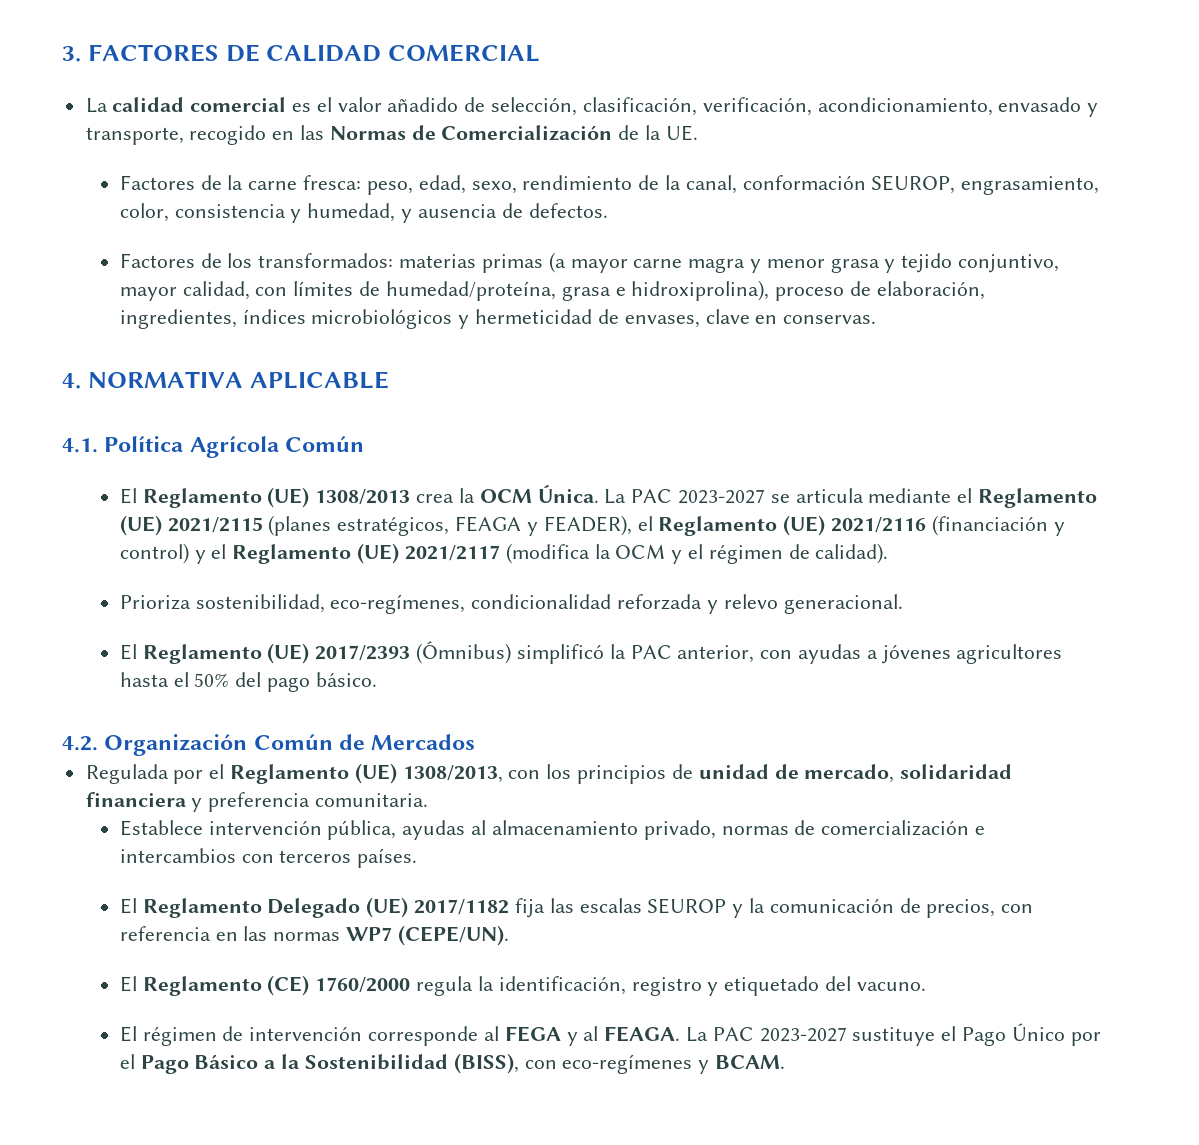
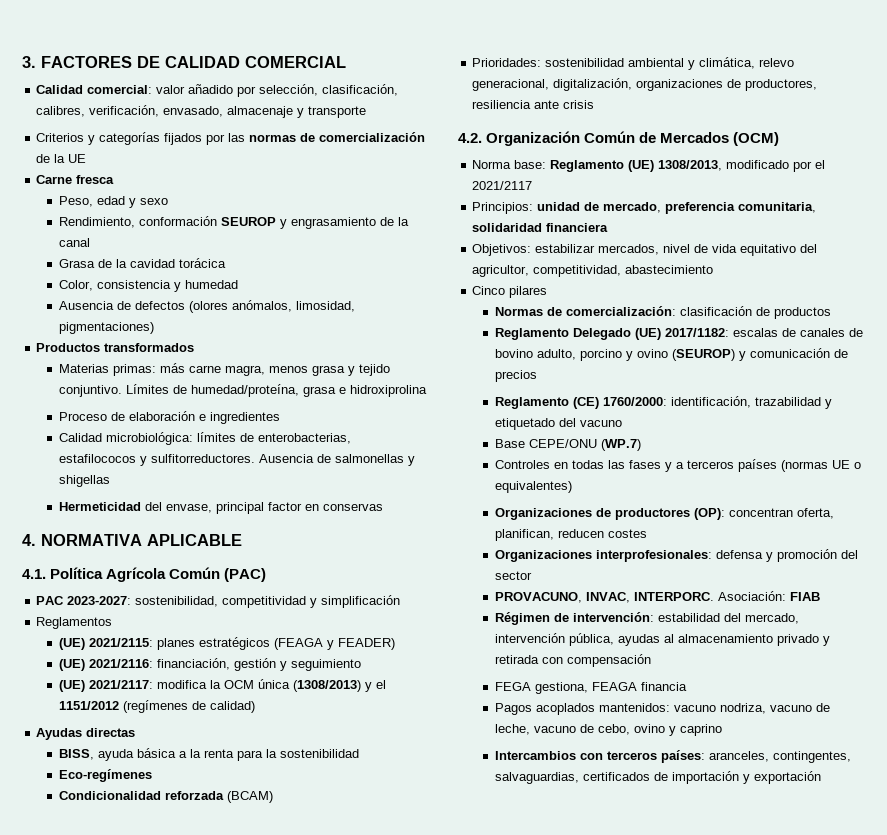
- La calidad comercial es el valor añadido de selección, clasificación, verificación, acondicionamiento, envasado y transporte, recogido en las Normas de Comercialización de la UE.
- Factores de la carne fresca: peso, edad, sexo, rendimiento de la canal, conformación SEUROP, engrasamiento, color, consistencia y humedad, y ausencia de defectos.
- Factores de los transformados: materias primas (a mayor carne magra y menor grasa y tejido conjuntivo, mayor calidad, con límites de humedad/proteína, grasa e hidroxiprolina), proceso de elaboración, ingredientes, índices microbiológicos y hermeticidad de envases, clave en conservas.
+ Calidad comercial: valor añadido por selección, clasificación, calibres, verificación, envasado, almacenaje y transporte
+ Criterios y categorías fijados por las normas de comercialización de la UE
+ Carne fresca
+ Peso, edad y sexo
+ Rendimiento, conformación SEUROP y engrasamiento de la canal
+ Grasa de la cavidad torácica
+ Color, consistencia y humedad
+ Ausencia de defectos (olores anómalos, limosidad, pigmentaciones)
+ Productos transformados
+ Materias primas: más carne magra, menos grasa y tejido conjuntivo. Límites de humedad/proteína, grasa e hidroxiprolina
+ Proceso de elaboración e ingredientes
+ Calidad microbiológica: límites de enterobacterias, estafilococos y sulfitorreductores. Ausencia de salmonellas y shigellas
+ Hermeticidad del envase, principal factor en conservas
- 4.1. Política Agrícola Común
- El Reglamento (UE) 1308/2013 crea la OCM Única. La PAC 2023-2027 se articula mediante el Reglamento (UE) 2021/2115 (planes estratégicos, FEAGA y FEADER), el Reglamento (UE) 2021/2116 (financiación y control) y el Reglamento (UE) 2021/2117 (modifica la OCM y el régimen de calidad).
- Prioriza sostenibilidad, eco-regímenes, condicionalidad reforzada y relevo generacional.
- El Reglamento (UE) 2017/2393 (Ómnibus) simplificó la PAC anterior, con ayudas a jóvenes agricultores hasta el 50% del pago básico.
+ 4.1. Política Agrícola Común (PAC)
+ PAC 2023-2027: sostenibilidad, competitividad y simplificación
+ Reglamentos
+ (UE) 2021/2115: planes estratégicos (FEAGA y FEADER)
+ (UE) 2021/2116: financiación, gestión y seguimiento
+ (UE) 2021/2117: modifica la OCM única (1308/2013) y el 1151/2012 (regímenes de calidad)
+ Ayudas directas
+ BISS, ayuda básica a la renta para la sostenibilidad
+ Eco-regímenes
+ Condicionalidad reforzada (BCAM)
+ Prioridades: sostenibilidad ambiental y climática, relevo generacional, digitalización, organizaciones de productores, resiliencia ante crisis
- 4.2. Organización Común de Mercados
- Regulada por el Reglamento (UE) 1308/2013, con los principios de unidad de mercado, solidaridad financiera y preferencia comunitaria.
- Establece intervención pública, ayudas al almacenamiento privado, normas de comercialización e intercambios con terceros países.
- El Reglamento Delegado (UE) 2017/1182 fija las escalas SEUROP y la comunicación de precios, con referencia en las normas WP7 (CEPE/UN).
- El Reglamento (CE) 1760/2000 regula la identificación, registro y etiquetado del vacuno.
- El régimen de intervención corresponde al FEGA y al FEAGA. La PAC 2023-2027 sustituye el Pago Único por el Pago Básico a la Sostenibilidad (BISS), con eco-regímenes y BCAM.
+ 4.2. Organización Común de Mercados (OCM)
+ Norma base: Reglamento (UE) 1308/2013, modificado por el 2021/2117
+ Principios: unidad de mercado, preferencia comunitaria, solidaridad financiera
+ Objetivos: estabilizar mercados, nivel de vida equitativo del agricultor, competitividad, abastecimiento
+ Cinco pilares
+ Normas de comercialización: clasificación de productos
+ Reglamento Delegado (UE) 2017/1182: escalas de canales de bovino adulto, porcino y ovino (SEUROP) y comunicación de precios
+ Reglamento (CE) 1760/2000: identificación, trazabilidad y etiquetado del vacuno
+ Base CEPE/ONU (WP.7)
+ Controles en todas las fases y a terceros países (normas UE o equivalentes)
+ Organizaciones de productores (OP): concentran oferta, planifican, reducen costes
+ Organizaciones interprofesionales: defensa y promoción del sector
+ PROVACUNO, INVAC, INTERPORC. Asociación: FIAB
+ Régimen de intervención: estabilidad del mercado, intervención pública, ayudas al almacenamiento privado y retirada con compensación
+ FEGA gestiona, FEAGA financia
+ Pagos acoplados mantenidos: vacuno nodriza, vacuno de leche, vacuno de cebo, ovino y caprino
+ Intercambios con terceros países: aranceles, contingentes, salvaguardias, certificados de importación y exportación

